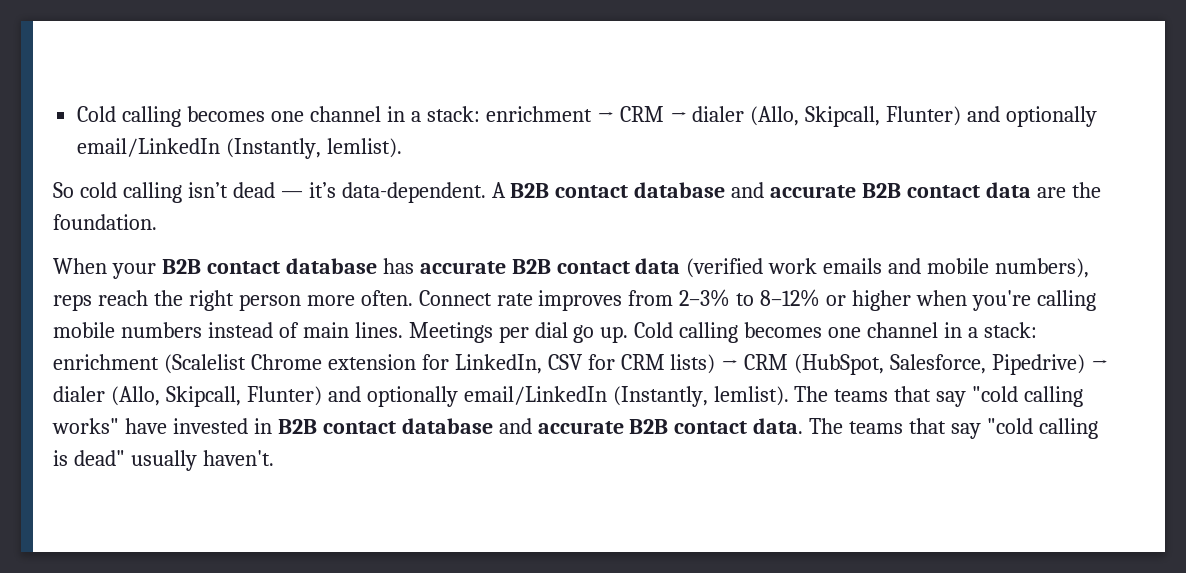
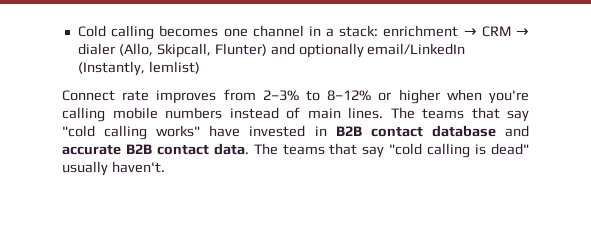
- Cold calling becomes one channel in a stack: enrichment → CRM → dialer (Allo, Skipcall, Flunter) and optionally email/LinkedIn (Instantly, lemlist).
- So cold calling isn’t dead — it’s data-dependent. A B2B contact database and accurate B2B contact data are the foundation.
- When your B2B contact database has accurate B2B contact data (verified work emails and mobile numbers), reps reach the right person more often. Connect rate improves from 2–3% to 8–12% or higher when you're calling mobile numbers instead of main lines.
+ Cold calling becomes one channel in a stack: enrichment → CRM → dialer (Allo, Skipcall, Flunter) and optionally email/LinkedIn (Instantly, lemlist)
+ Connect rate improves from 2–3% to 8–12% or higher when you're calling mobile numbers instead of main lines.
- Meetings per dial go up. Cold calling becomes one channel in a stack: enrichment (Scalelist Chrome extension for LinkedIn, CSV for CRM lists) → CRM (HubSpot, Salesforce, Pipedrive) → dialer (Allo, Skipcall, Flunter) and optionally email/LinkedIn (Instantly, lemlist).

